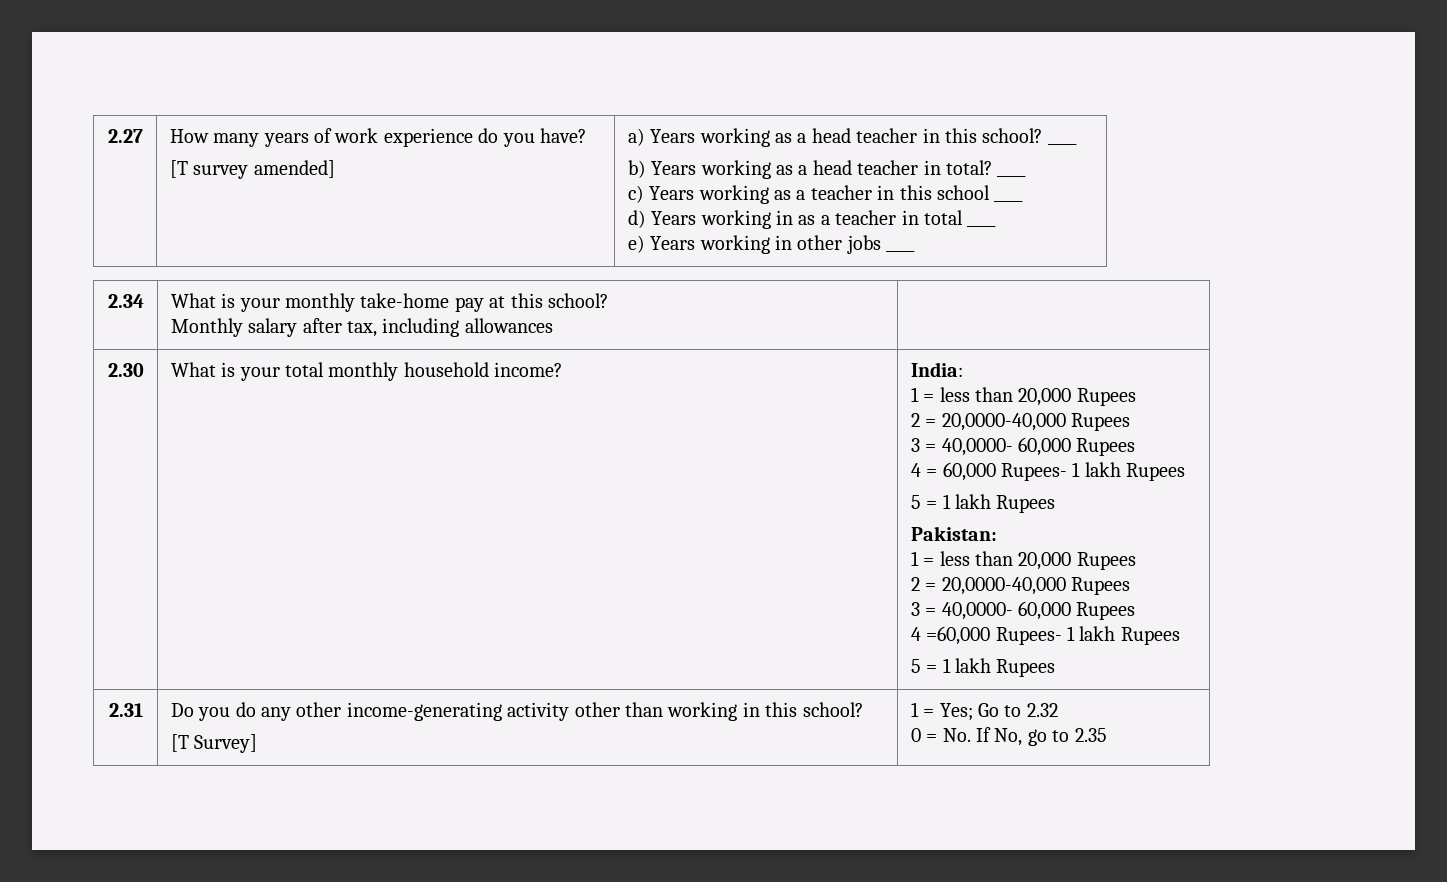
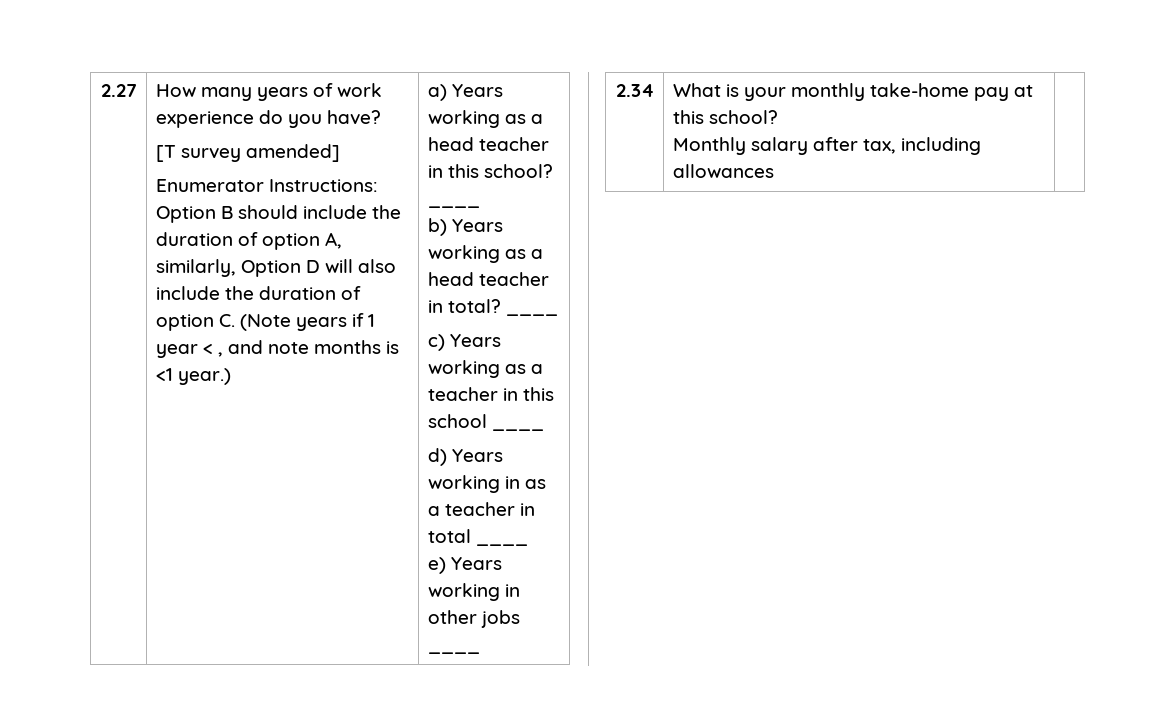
+ Enumerator Instructions: Option B should include the duration of option A, similarly, Option D will also include the duration of option C. (Note years if 1 year < , and note months is <1 year.)
- 2.30 | What is your total monthly household income? | India:
- 1 = less than 20,000 Rupees
- 2 = 20,0000-40,000 Rupees
- 3 = 40,0000- 60,000 Rupees
- 4 = 60,000 Rupees- 1 lakh Rupees
- 5 = 1 lakh Rupees
- Pakistan:
- 1 = less than 20,000 Rupees
- 2 = 20,0000-40,000 Rupees
- 3 = 40,0000- 60,000 Rupees
- 4 =60,000 Rupees- 1 lakh Rupees
- 5 = 1 lakh Rupees
- 2.31 | Do you do any other income-generating activity other than working in this school?
- [T Survey] | 1 = Yes; Go to 2.32
- 0 = No. If No, go to 2.35

